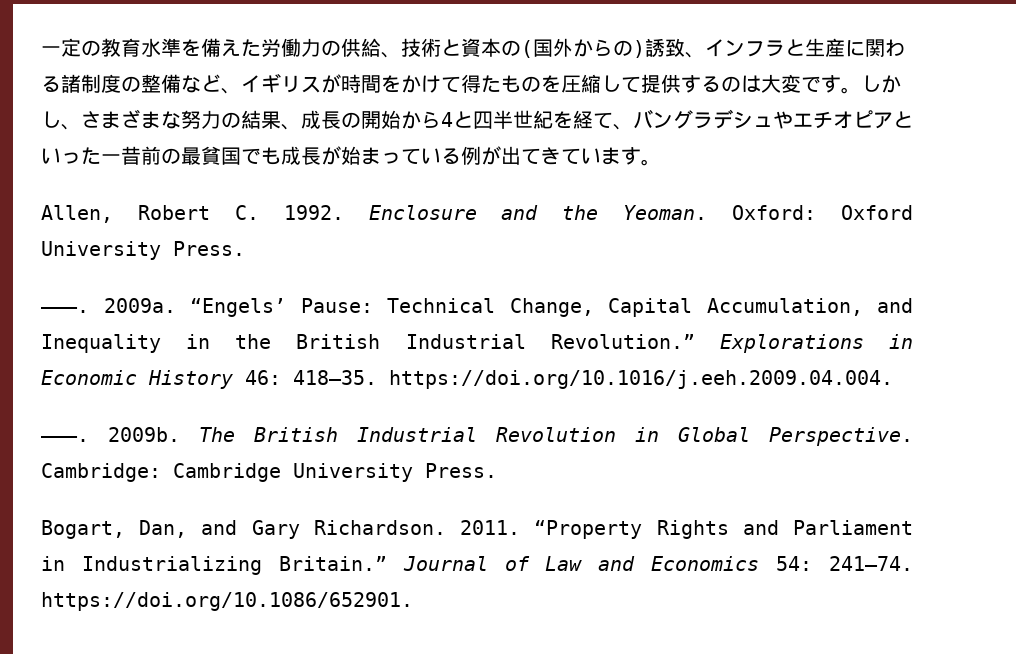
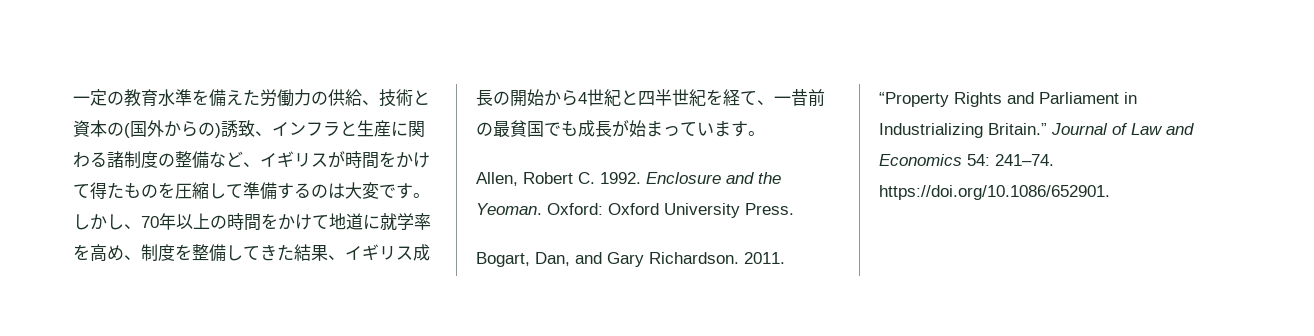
- 一定の教育水準を備えた労働力の供給、技術と資本の(国外からの)誘致、インフラと生産に関わる諸制度の整備など、イギリスが時間をかけて得たものを圧縮して提供するのは大変です。
+ 一定の教育水準を備えた労働力の供給、技術と資本の(国外からの)誘致、インフラと生産に関わる諸制度の整備など、イギリスが時間をかけて得たものを圧縮して準備するのは大変です。
- しかし、さまざまな努力の結果、成長の開始から4と四半世紀を経て、バングラデシュやエチオピアといった一昔前の最貧国でも成長が始まっている例が出てきています。
+ しかし、70年以上の時間をかけて地道に就学率を高め、制度を整備してきた結果、イギリス成長の開始から4世紀と四半世紀を経て、一昔前の最貧国でも成長が始まっています。
- ———. 2009a. “Engels’ Pause: Technical Change, Capital Accumulation, and Inequality in the British Industrial Revolution.” Explorations in Economic History 46: 418–35. https://doi.org/10.1016/j.eeh.2009.04.004.
- ———. 2009b. The British Industrial Revolution in Global Perspective. Cambridge: Cambridge University Press.

